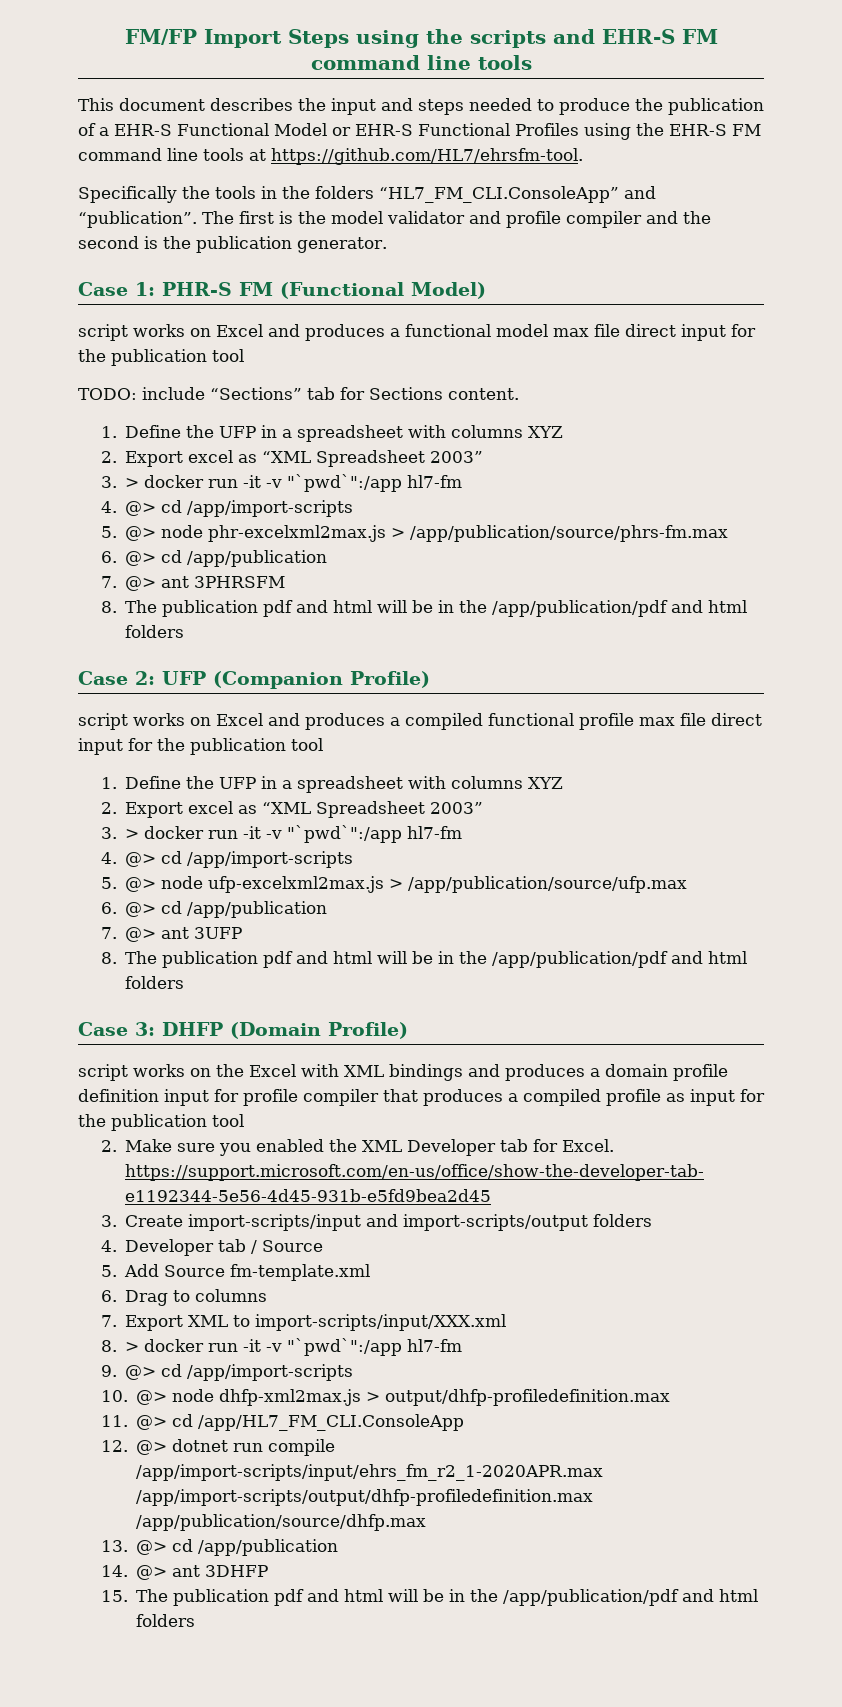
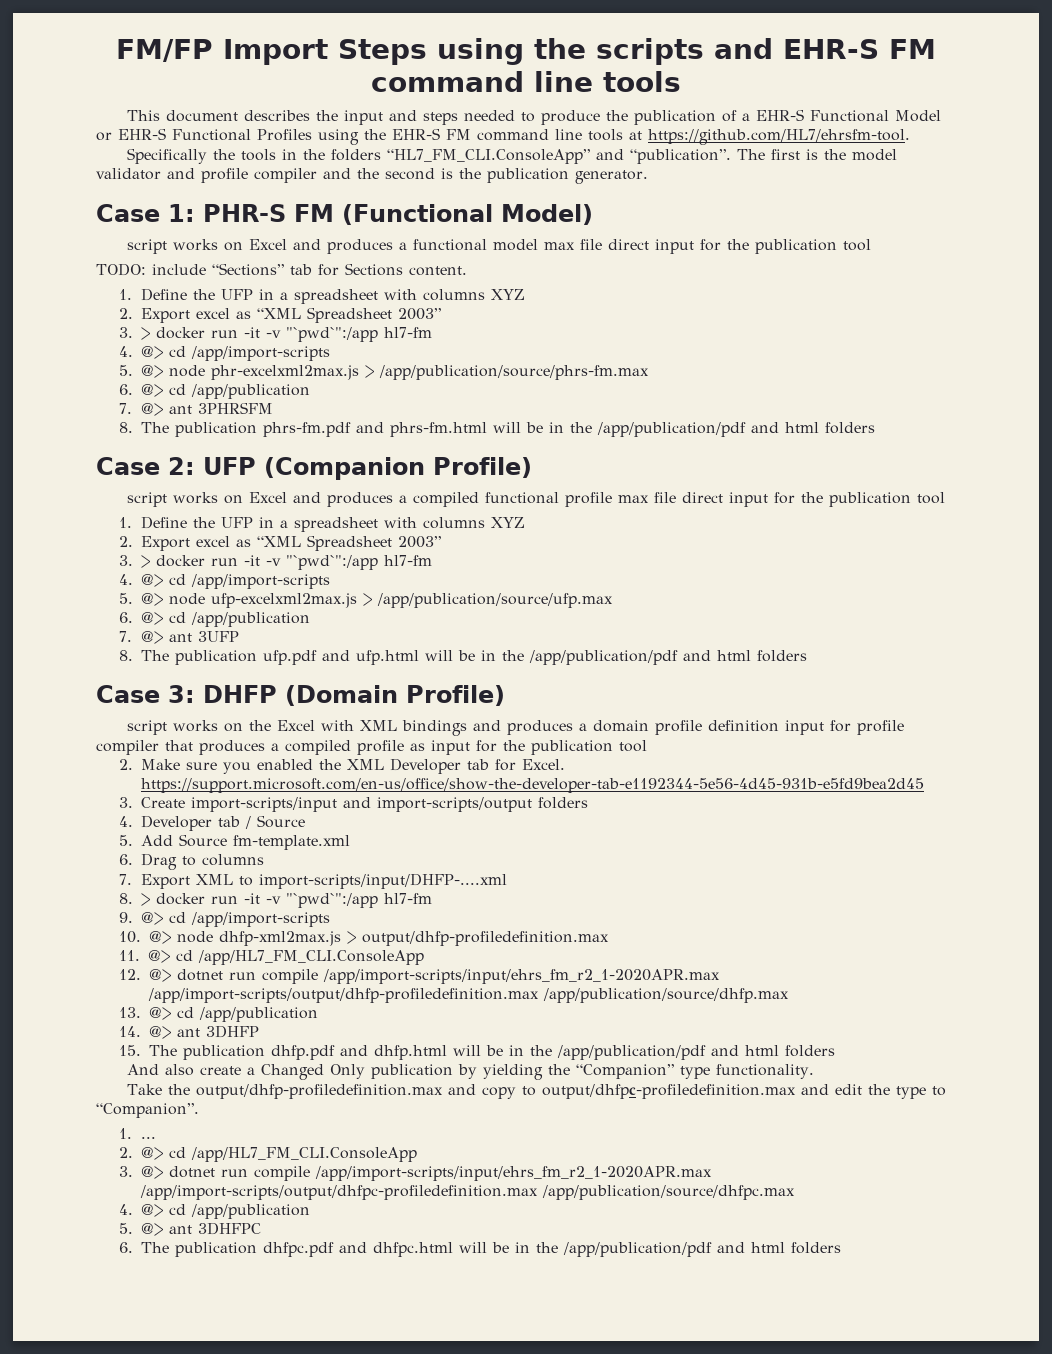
  7. @> ant 3PHRSFM
- 8. The publication pdf and html will be in the /app/publication/pdf and html folders
+ 8. The publication phrs-fm.pdf and phrs-fm.html will be in the /app/publication/pdf and html folders
  7. @> ant 3UFP
- 8. The publication pdf and html will be in the /app/publication/pdf and html folders
+ 8. The publication ufp.pdf and ufp.html will be in the /app/publication/pdf and html folders
- 7. Export XML to import-scripts/input/XXX.xml
+ 7. Export XML to import-scripts/input/DHFP-....xml
- 15. The publication pdf and html will be in the /app/publication/pdf and html folders
+ 15. The publication dhfp.pdf and dhfp.html will be in the /app/publication/pdf and html folders
+ And also create a Changed Only publication by yielding the “Companion” type functionality.
+ Take the output/dhfp-profiledefinition.max and copy to output/dhfpc-profiledefinition.max and edit the type to “Companion”.
+ 1. ...
+ 2. @> cd /app/HL7_FM_CLI.ConsoleApp
+ 3. @> dotnet run compile /app/import-scripts/input/ehrs_fm_r2_1-2020APR.max /app/import-scripts/output/dhfpc-profiledefinition.max /app/publication/source/dhfpc.max
+ 4. @> cd /app/publication
+ 5. @> ant 3DHFPC
+ 6. The publication dhfpc.pdf and dhfpc.html will be in the /app/publication/pdf and html folders

